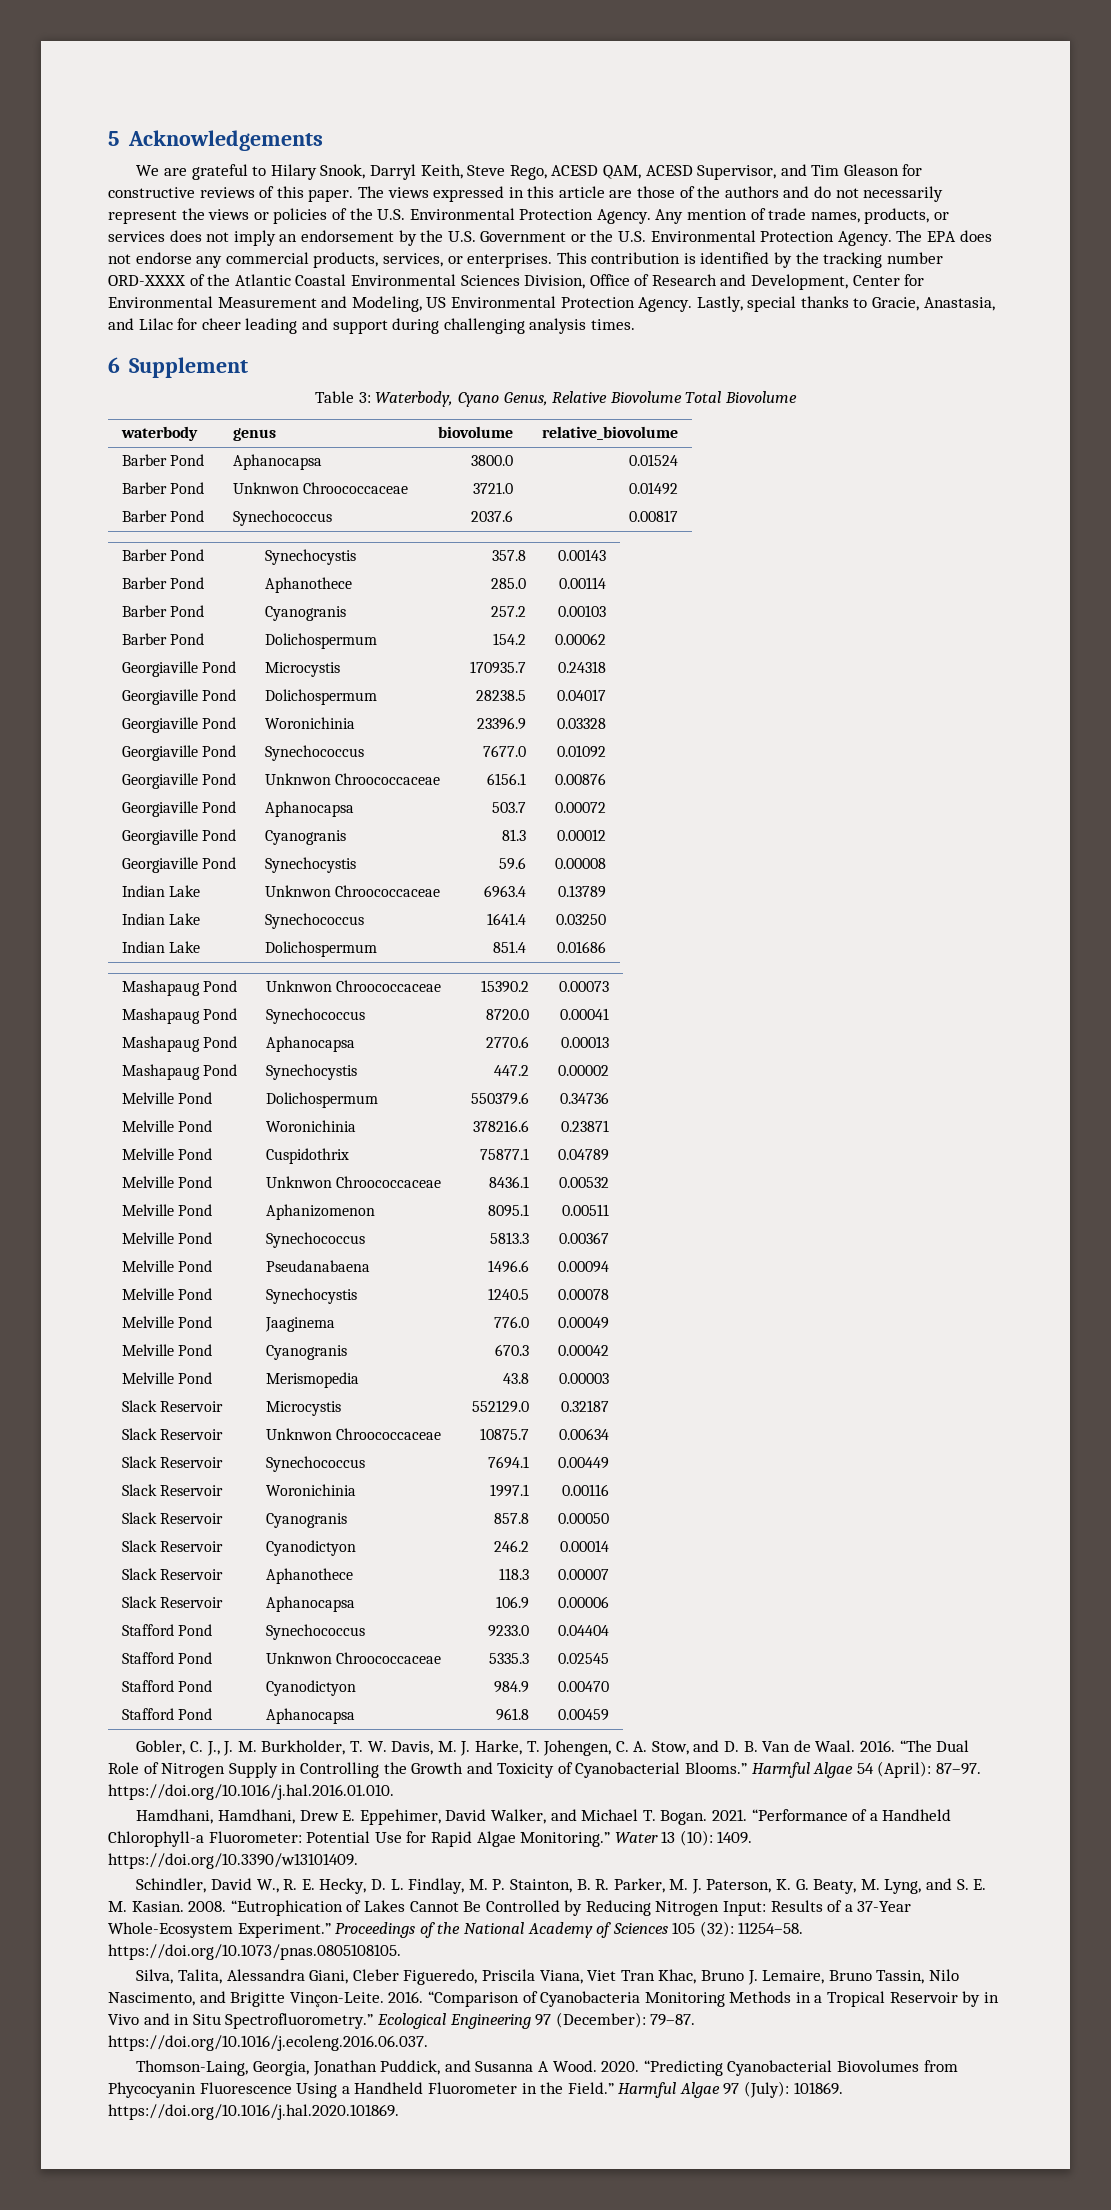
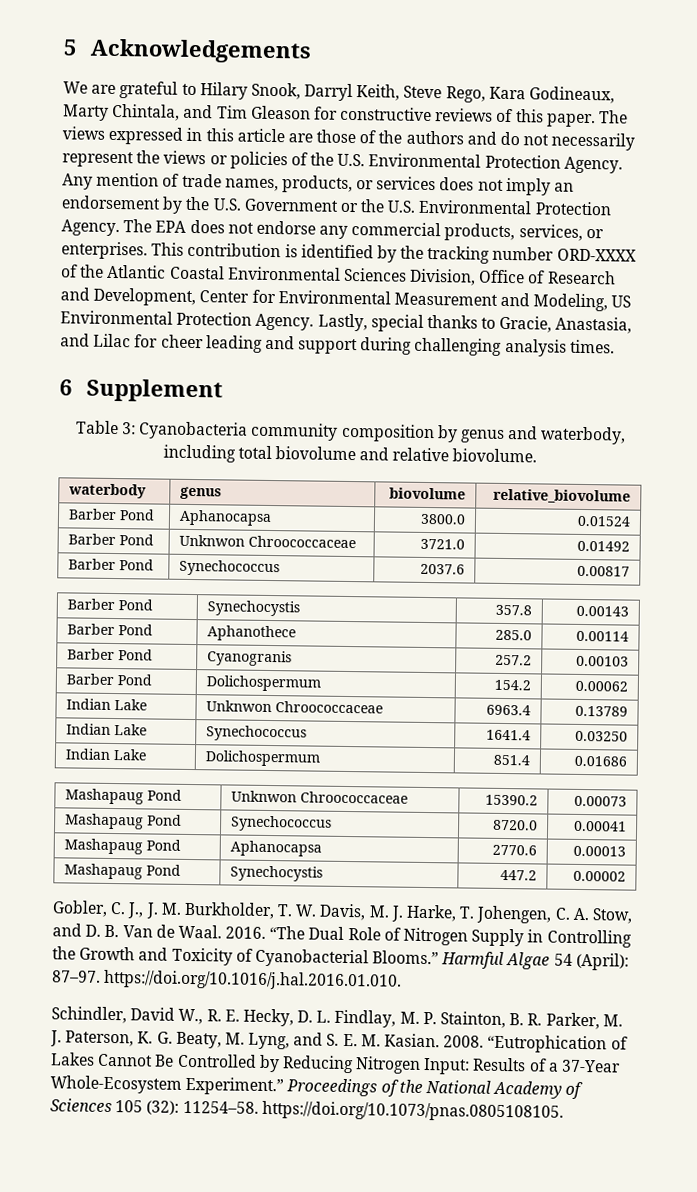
- We are grateful to Hilary Snook, Darryl Keith, Steve Rego, ACESD QAM, ACESD Supervisor, and Tim Gleason for constructive reviews of this paper.
+ We are grateful to Hilary Snook, Darryl Keith, Steve Rego, Kara Godineaux, Marty Chintala, and Tim Gleason for constructive reviews of this paper.
- Table 3: Waterbody, Cyano Genus, Relative Biovolume Total Biovolume
+ Table 3: Cyanobacteria community composition by genus and waterbody, including total biovolume and relative biovolume.
- Georgiaville Pond | Microcystis | 170935.7 | 0.24318
- Georgiaville Pond | Dolichospermum | 28238.5 | 0.04017
- Georgiaville Pond | Woronichinia | 23396.9 | 0.03328
- Georgiaville Pond | Synechococcus | 7677.0 | 0.01092
- Georgiaville Pond | Unknwon Chroococcaceae | 6156.1 | 0.00876
- Georgiaville Pond | Aphanocapsa | 503.7 | 0.00072
- Georgiaville Pond | Cyanogranis | 81.3 | 0.00012
- Georgiaville Pond | Synechocystis | 59.6 | 0.00008
- Melville Pond | Dolichospermum | 550379.6 | 0.34736
- Melville Pond | Woronichinia | 378216.6 | 0.23871
- Melville Pond | Cuspidothrix | 75877.1 | 0.04789
- Melville Pond | Unknwon Chroococcaceae | 8436.1 | 0.00532
- Melville Pond | Aphanizomenon | 8095.1 | 0.00511
- Melville Pond | Synechococcus | 5813.3 | 0.00367
- Melville Pond | Pseudanabaena | 1496.6 | 0.00094
- Melville Pond | Synechocystis | 1240.5 | 0.00078
- Melville Pond | Jaaginema | 776.0 | 0.00049
- Melville Pond | Cyanogranis | 670.3 | 0.00042
- Melville Pond | Merismopedia | 43.8 | 0.00003
- Slack Reservoir | Microcystis | 552129.0 | 0.32187
- Slack Reservoir | Unknwon Chroococcaceae | 10875.7 | 0.00634
- Slack Reservoir | Synechococcus | 7694.1 | 0.00449
- Slack Reservoir | Woronichinia | 1997.1 | 0.00116
- Slack Reservoir | Cyanogranis | 857.8 | 0.00050
- Slack Reservoir | Cyanodictyon | 246.2 | 0.00014
- Slack Reservoir | Aphanothece | 118.3 | 0.00007
- Slack Reservoir | Aphanocapsa | 106.9 | 0.00006
- Stafford Pond | Synechococcus | 9233.0 | 0.04404
- Stafford Pond | Unknwon Chroococcaceae | 5335.3 | 0.02545
- Stafford Pond | Cyanodictyon | 984.9 | 0.00470
- Stafford Pond | Aphanocapsa | 961.8 | 0.00459
- Hamdhani, Hamdhani, Drew E. Eppehimer, David Walker, and Michael T. Bogan. 2021. “Performance of a Handheld Chlorophyll-a Fluorometer: Potential Use for Rapid Algae Monitoring.” Water 13 (10): 1409. https://doi.org/10.3390/w13101409.
- Silva, Talita, Alessandra Giani, Cleber Figueredo, Priscila Viana, Viet Tran Khac, Bruno J. Lemaire, Bruno Tassin, Nilo Nascimento, and Brigitte Vinçon-Leite. 2016. “Comparison of Cyanobacteria Monitoring Methods in a Tropical Reservoir by in Vivo and in Situ Spectrofluorometry.” Ecological Engineering 97 (December): 79–87. https://doi.org/10.1016/j.ecoleng.2016.06.037.
- Thomson-Laing, Georgia, Jonathan Puddick, and Susanna A Wood. 2020. “Predicting Cyanobacterial Biovolumes from Phycocyanin Fluorescence Using a Handheld Fluorometer in the Field.” Harmful Algae 97 (July): 101869. https://doi.org/10.1016/j.hal.2020.101869.

